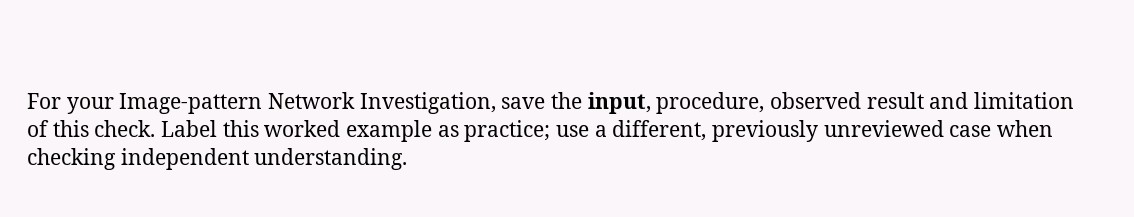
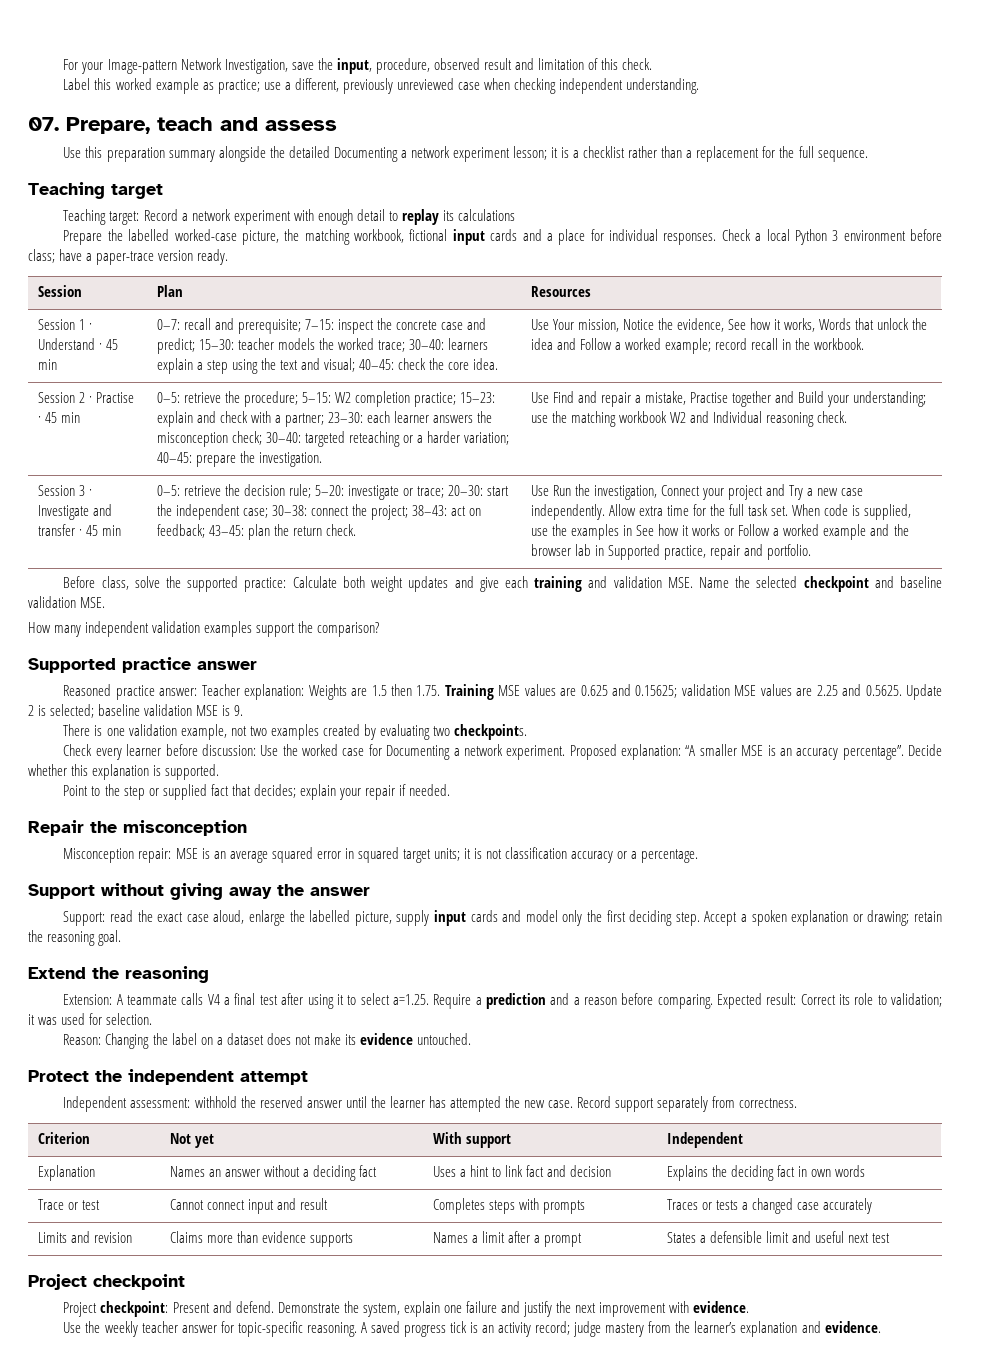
- For your Image-pattern Network Investigation, save the input, procedure, observed result and limitation of this check. Label this worked example as practice; use a different, previously unreviewed case when checking independent understanding.
+ For your Image-pattern Network Investigation, save the input, procedure, observed result and limitation of this check.
+ Label this worked example as practice; use a different, previously unreviewed case when checking independent understanding.
+ 07. Prepare, teach and assess
+ Use this preparation summary alongside the detailed Documenting a network experiment lesson; it is a checklist rather than a replacement for the full sequence.
+ Teaching target
+ Teaching target: Record a network experiment with enough detail to replay its calculations
+ Prepare the labelled worked-case picture, the matching workbook, fictional input cards and a place for individual responses. Check a local Python 3 environment before class; have a paper-trace version ready.
+ Session | Plan | Resources
+ Session 1 · Understand · 45 min | 0–7: recall and prerequisite; 7–15: inspect the concrete case and predict; 15–30: teacher models the worked trace; 30–40: learners explain a step using the text and visual; 40–45: check the core idea. | Use Your mission, Notice the evidence, See how it works, Words that unlock the idea and Follow a worked example; record recall in the workbook.
+ Session 2 · Practise · 45 min | 0–5: retrieve the procedure; 5–15: W2 completion practice; 15–23: explain and check with a partner; 23–30: each learner answers the misconception check; 30–40: targeted reteaching or a harder variation; 40–45: prepare the investigation. | Use Find and repair a mistake, Practise together and Build your understanding; use the matching workbook W2 and Individual reasoning check.
+ Session 3 · Investigate and transfer · 45 min | 0–5: retrieve the decision rule; 5–20: investigate or trace; 20–30: start the independent case; 30–38: connect the project; 38–43: act on feedback; 43–45: plan the return check. | Use Run the investigation, Connect your project and Try a new case independently. Allow extra time for the full task set. When code is supplied, use the examples in See how it works or Follow a worked example and the browser lab in Supported practice, repair and portfolio.
+ Before class, solve the supported practice: Calculate both weight updates and give each training and validation MSE. Name the selected checkpoint and baseline validation MSE.
+ How many independent validation examples support the comparison?
+ Supported practice answer
+ Reasoned practice answer: Teacher explanation: Weights are 1.5 then 1.75. Training MSE values are 0.625 and 0.15625; validation MSE values are 2.25 and 0.5625. Update 2 is selected; baseline validation MSE is 9.
+ There is one validation example, not two examples created by evaluating two checkpoints.
+ Check every learner before discussion: Use the worked case for Documenting a network experiment. Proposed explanation: “A smaller MSE is an accuracy percentage”. Decide whether this explanation is supported.
+ Point to the step or supplied fact that decides; explain your repair if needed.
+ Repair the misconception
+ Misconception repair: MSE is an average squared error in squared target units; it is not classification accuracy or a percentage.
+ Support without giving away the answer
+ Support: read the exact case aloud, enlarge the labelled picture, supply input cards and model only the first deciding step. Accept a spoken explanation or drawing; retain the reasoning goal.
+ Extend the reasoning
+ Extension: A teammate calls V4 a final test after using it to select a=1.25. Require a prediction and a reason before comparing. Expected result: Correct its role to validation; it was used for selection.
+ Reason: Changing the label on a dataset does not make its evidence untouched.
+ Protect the independent attempt
+ Independent assessment: withhold the reserved answer until the learner has attempted the new case. Record support separately from correctness.
+ Criterion | Not yet | With support | Independent
+ Explanation | Names an answer without a deciding fact | Uses a hint to link fact and decision | Explains the deciding fact in own words
+ Trace or test | Cannot connect input and result | Completes steps with prompts | Traces or tests a changed case accurately
+ Limits and revision | Claims more than evidence supports | Names a limit after a prompt | States a defensible limit and useful next test
+ Project checkpoint
+ Project checkpoint: Present and defend. Demonstrate the system, explain one failure and justify the next improvement with evidence.
+ Use the weekly teacher answer for topic-specific reasoning. A saved progress tick is an activity record; judge mastery from the learner’s explanation and evidence.

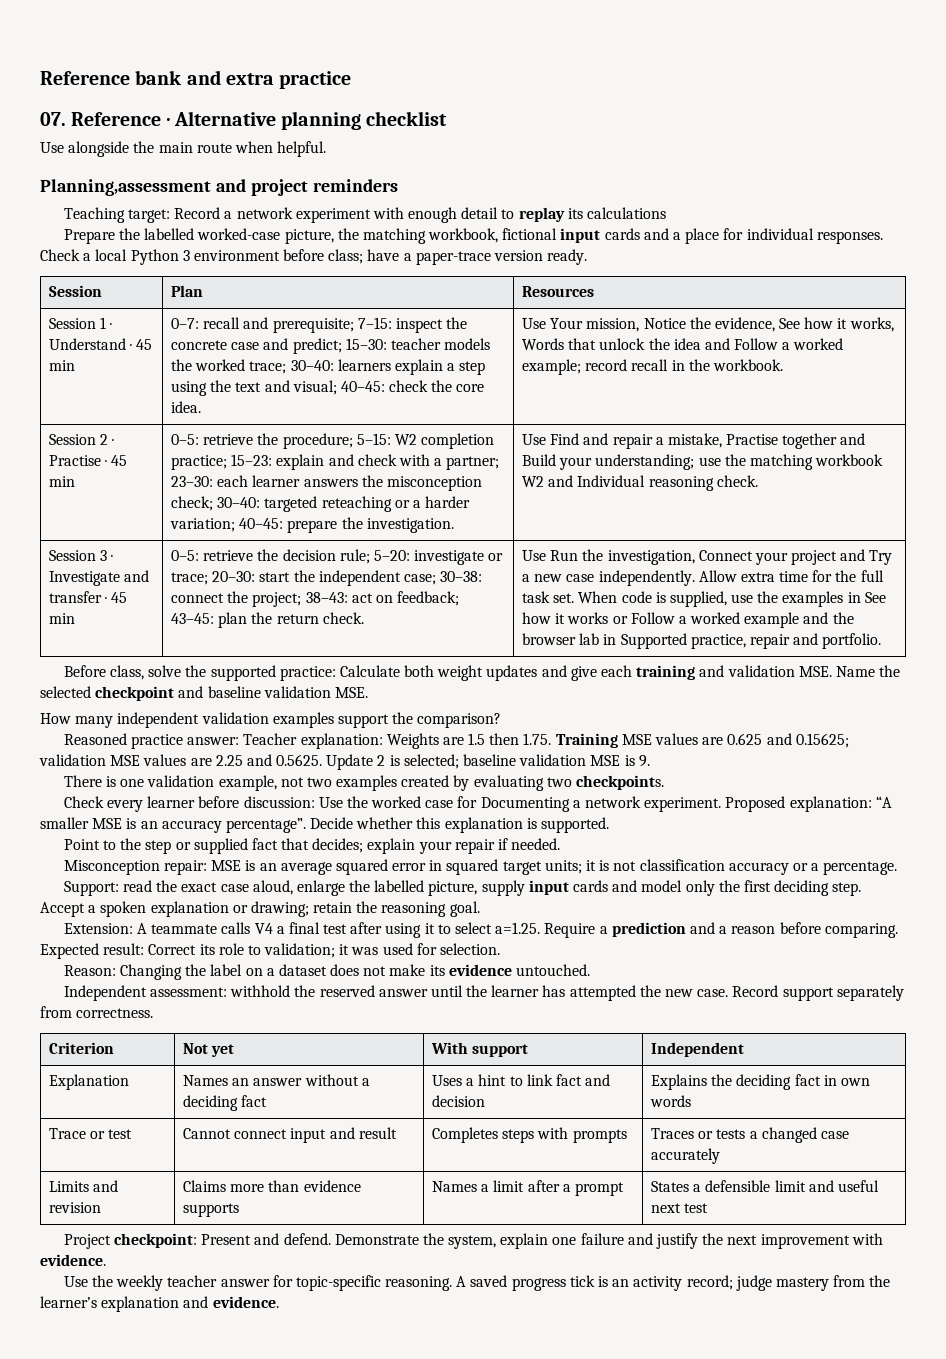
- For your Image-pattern Network Investigation, save the input, procedure, observed result and limitation of this check.
- Label this worked example as practice; use a different, previously unreviewed case when checking independent understanding.
- 07. Prepare, teach and assess
- Use this preparation summary alongside the detailed Documenting a network experiment lesson; it is a checklist rather than a replacement for the full sequence.
- Teaching target
+ Reference bank and extra practice
+ 07. Reference · Alternative planning checklist
+ Use alongside the main route when helpful.
+ Planning,assessment and project reminders
- Supported practice answer
- Repair the misconception
- Support without giving away the answer
- Extend the reasoning
- Protect the independent attempt
- Project checkpoint

